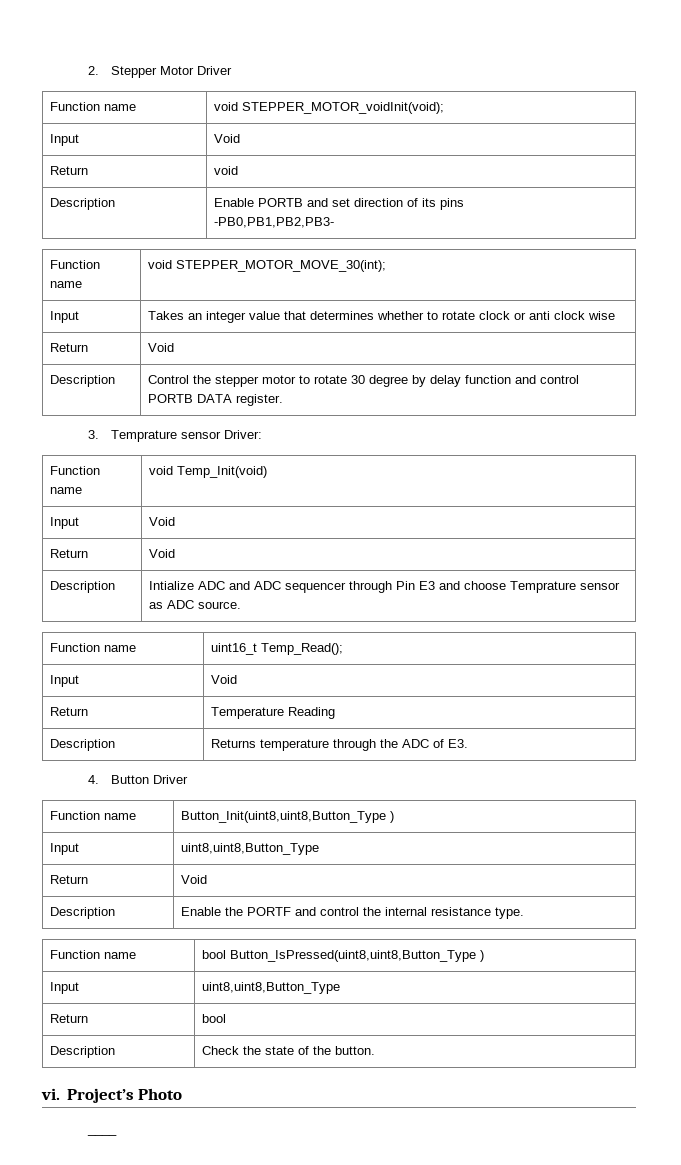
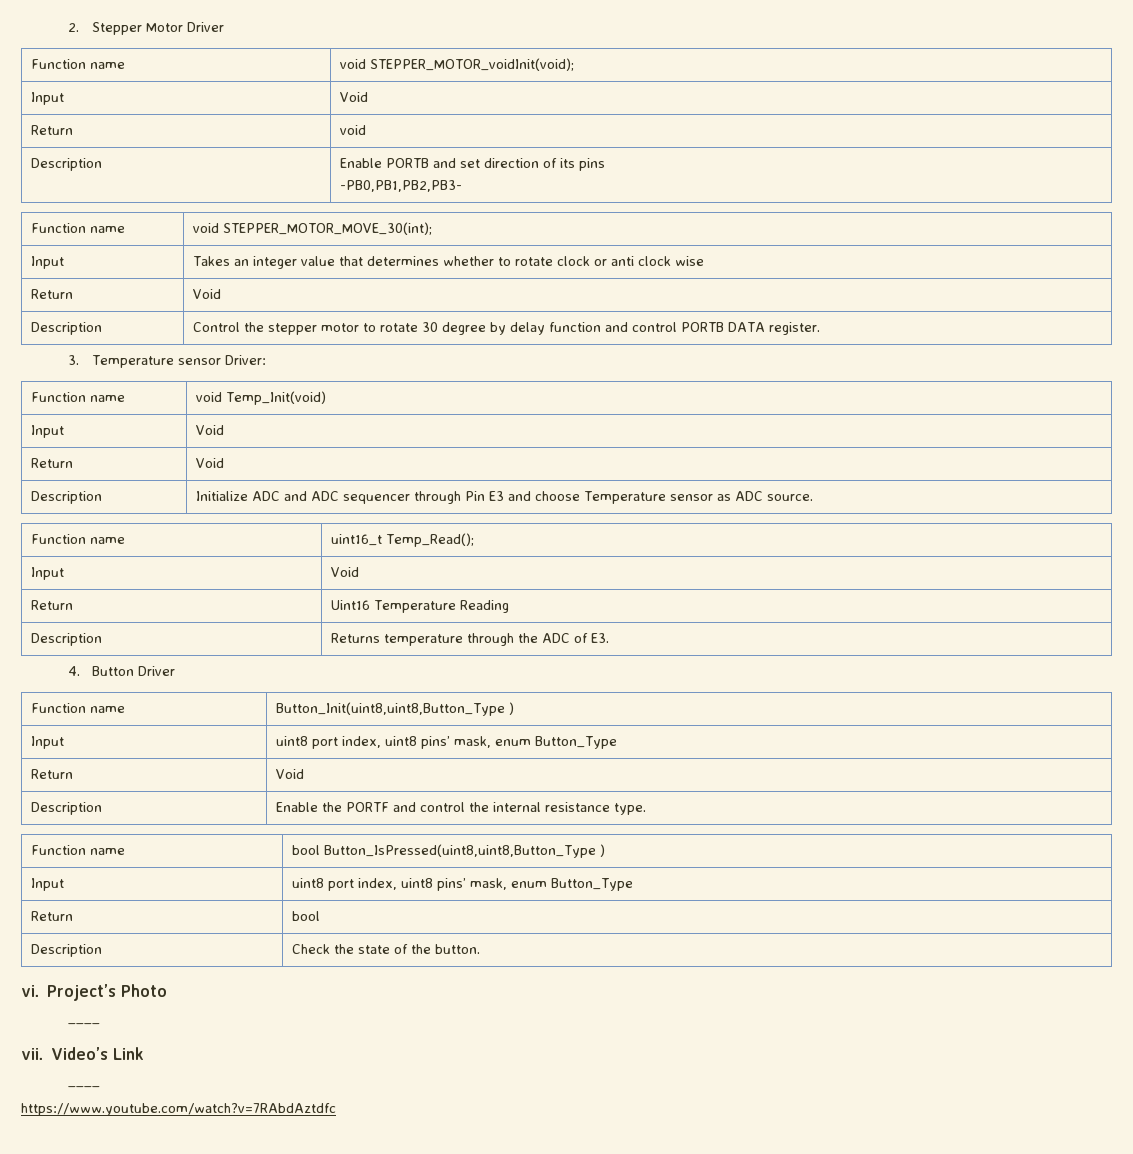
- 3. Temprature sensor Driver:
+ 3. Temperature sensor Driver:
- Description | Intialize ADC and ADC sequencer through Pin E3 and choose Temprature sensor as ADC source.
+ Description | Initialize ADC and ADC sequencer through Pin E3 and choose Temperature sensor as ADC source.
- Return | Temperature Reading
+ Return | Uint16 Temperature Reading
  Function name | Button_Init(uint8,uint8,Button_Type )
- Input | uint8,uint8,Button_Type
+ Input | uint8 port index, uint8 pins’ mask, enum Button_Type
  Function name | bool Button_IsPressed(uint8,uint8,Button_Type )
- Input | uint8,uint8,Button_Type
+ Input | uint8 port index, uint8 pins’ mask, enum Button_Type
+ vii. Video’s Link
+ ____
+ https://www.youtube.com/watch?v=7RAbdAztdfc

